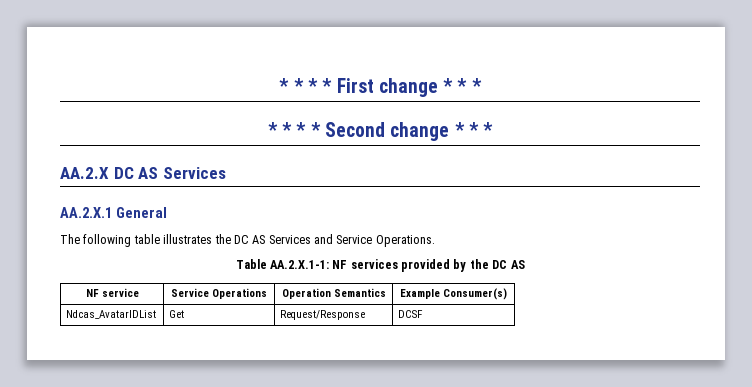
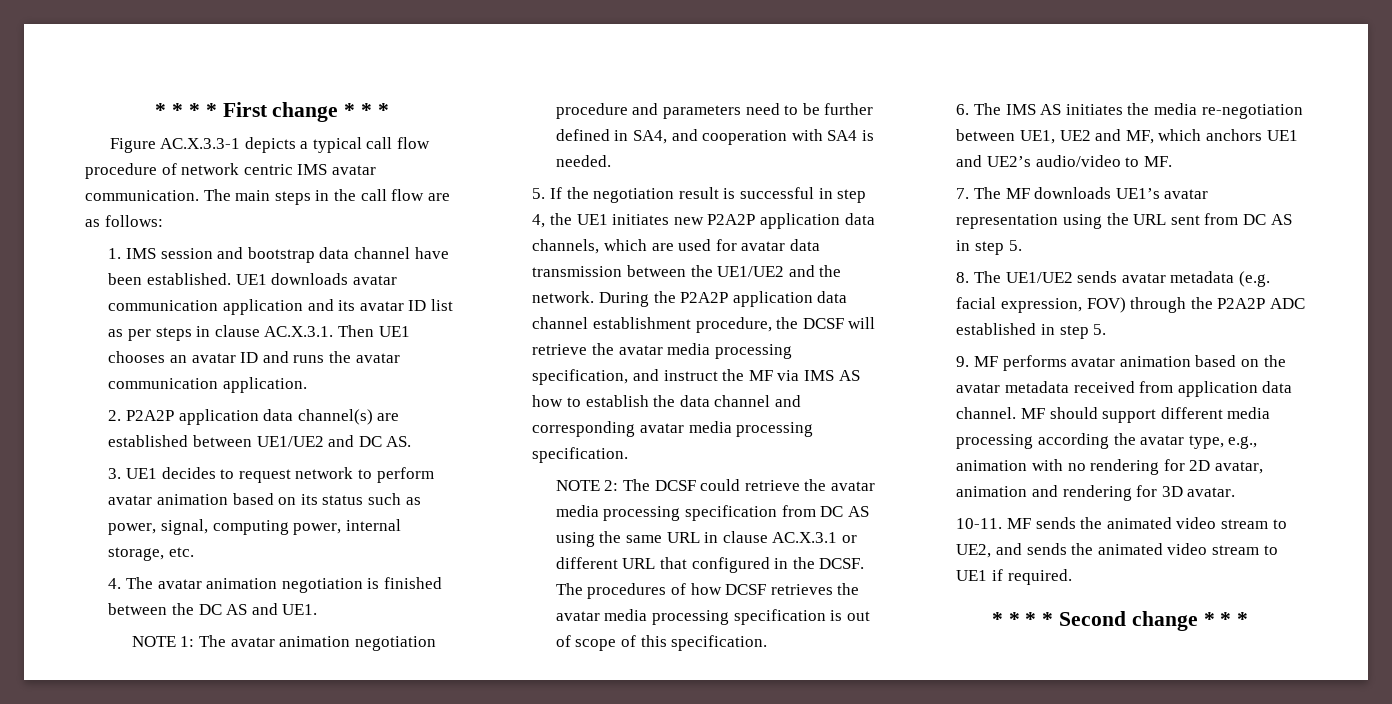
+ Figure AC.X.3.3-1 depicts a typical call flow procedure of network centric IMS avatar communication. The main steps in the call flow are as follows:
+ 1. IMS session and bootstrap data channel have been established. UE1 downloads avatar communication application and its avatar ID list as per steps in clause AC.X.3.1. Then UE1 chooses an avatar ID and runs the avatar communication application.
+ 2. P2A2P application data channel(s) are established between UE1/UE2 and DC AS.
+ 3. UE1 decides to request network to perform avatar animation based on its status such as power, signal, computing power, internal storage, etc.
+ 4. The avatar animation negotiation is finished between the DC AS and UE1.
+ NOTE 1: The avatar animation negotiation procedure and parameters need to be further defined in SA4, and cooperation with SA4 is needed.
+ 5. If the negotiation result is successful in step 4, the UE1 initiates new P2A2P application data channels, which are used for avatar data transmission between the UE1/UE2 and the network. During the P2A2P application data channel establishment procedure, the DCSF will retrieve the avatar media processing specification, and instruct the MF via IMS AS how to establish the data channel and corresponding avatar media processing specification.
+ NOTE 2: The DCSF could retrieve the avatar media processing specification from DC AS using the same URL in clause AC.X.3.1 or different URL that configured in the DCSF. The procedures of how DCSF retrieves the avatar media processing specification is out of scope of this specification.
+ 6. The IMS AS initiates the media re-negotiation between UE1, UE2 and MF, which anchors UE1 and UE2’s audio/video to MF.
+ 7. The MF downloads UE1’s avatar representation using the URL sent from DC AS in step 5.
+ 8. The UE1/UE2 sends avatar metadata (e.g. facial expression, FOV) through the P2A2P ADC established in step 5.
+ 9. MF performs avatar animation based on the avatar metadata received from application data channel. MF should support different media processing according the avatar type, e.g., animation with no rendering for 2D avatar, animation and rendering for 3D avatar.
+ 10-11. MF sends the animated video stream to UE2, and sends the animated video stream to UE1 if required.
- AA.2.X DC AS Services
- AA.2.X.1 General
- The following table illustrates the DC AS Services and Service Operations.
- Table AA.2.X.1-1: NF services provided by the DC AS
- NF service | Service Operations | Operation Semantics | Example Consumer(s)
- Ndcas_AvatarIDList | Get | Request/Response | DCSF

